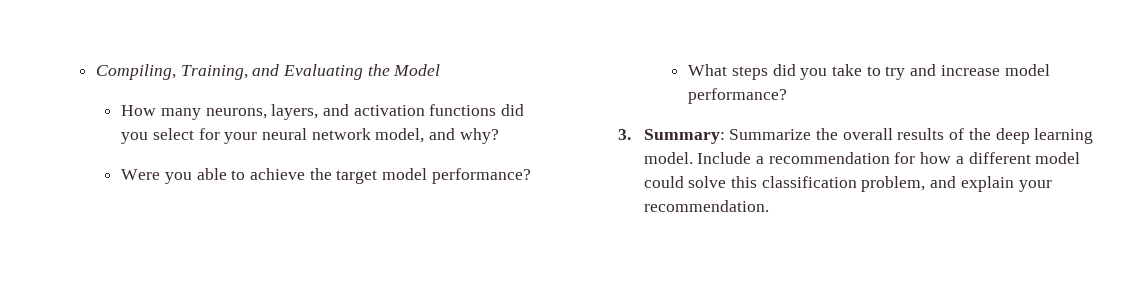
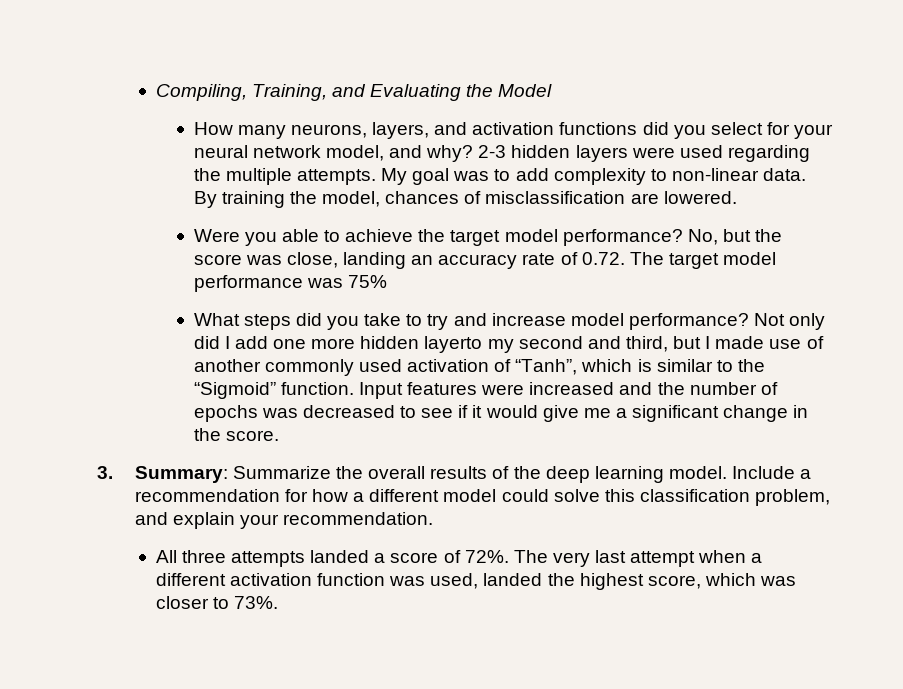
+ 2-3 hidden layers were used regarding the multiple attempts. My goal was to add complexity to non-linear data. By training the model, chances of misclassification are lowered.
+ No, but the score was close, landing an accuracy rate of 0.72. The target model performance was 75%
+ Not only did I add one more hidden layerto my second and third, but I made use of another commonly used activation of “Tanh”, which is similar to the “Sigmoid” function. Input features were increased and the number of epochs was decreased to see if it would give me a significant change in the score.
+ All three attempts landed a score of 72%. The very last attempt when a different activation function was used, landed the highest score, which was closer to 73%.

